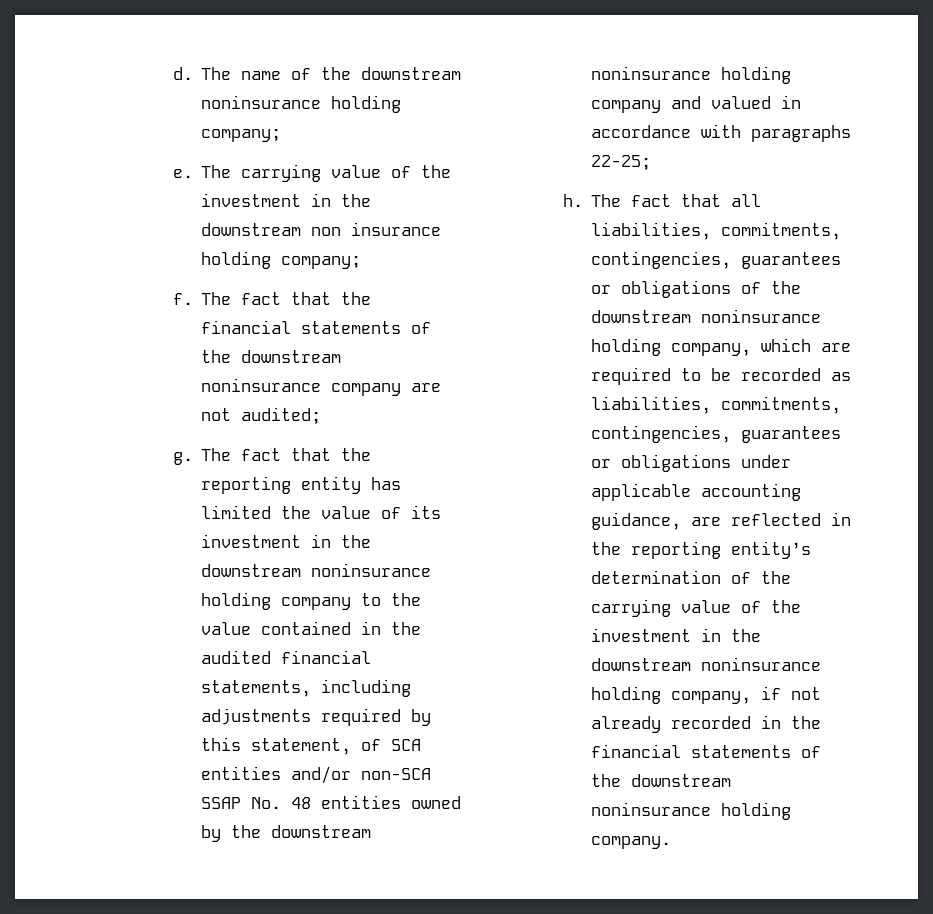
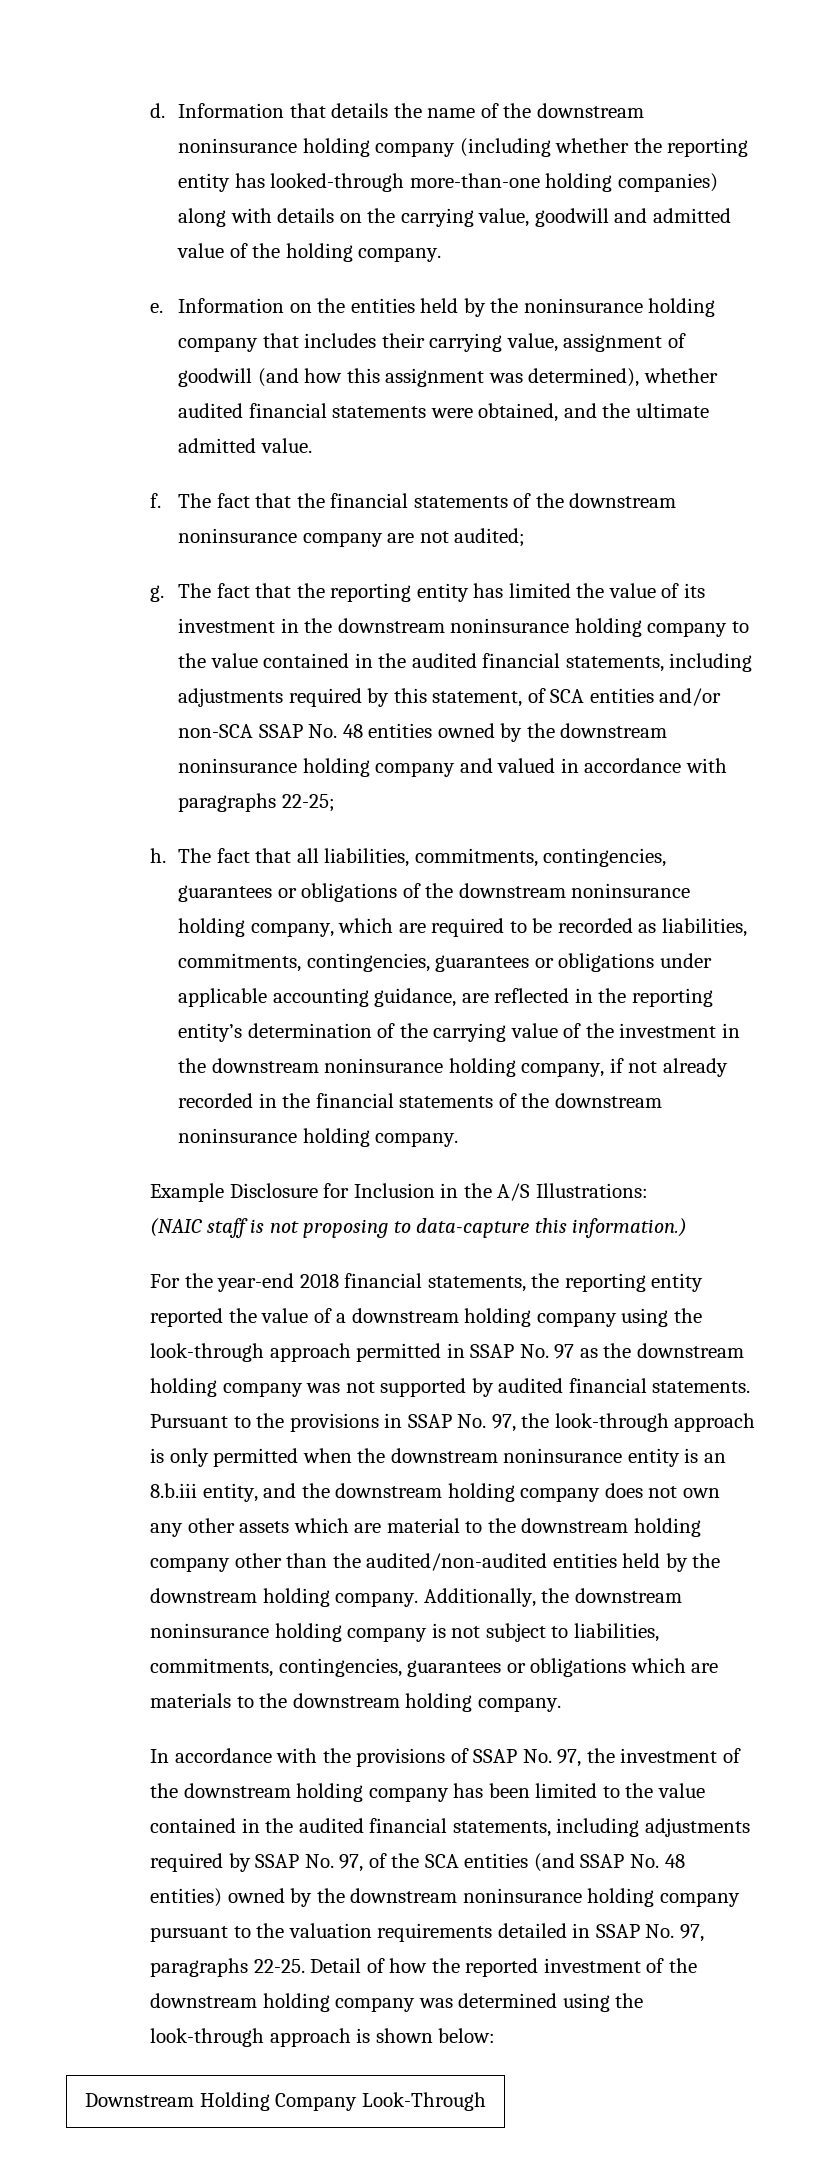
- The name of the downstream noninsurance holding company;
- e. The carrying value of the investment in the downstream non insurance holding company;
+ Information that details the name of the downstream noninsurance holding company (including whether the reporting entity has looked-through more-than-one holding companies) along with details on the carrying value, goodwill and admitted value of the holding company.
+ e. Information on the entities held by the noninsurance holding company that includes their carrying value, assignment of goodwill (and how this assignment was determined), whether audited financial statements were obtained, and the ultimate admitted value.
+ Example Disclosure for Inclusion in the A/S Illustrations:
+ (NAIC staff is not proposing to data-capture this information.)
+ For the year-end 2018 financial statements, the reporting entity reported the value of a downstream holding company using the look-through approach permitted in SSAP No. 97 as the downstream holding company was not supported by audited financial statements. Pursuant to the provisions in SSAP No. 97, the look-through approach is only permitted when the downstream noninsurance entity is an 8.b.iii entity, and the downstream holding company does not own any other assets which are material to the downstream holding company other than the audited/non-audited entities held by the downstream holding company. Additionally, the downstream noninsurance holding company is not subject to liabilities, commitments, contingencies, guarantees or obligations which are materials to the downstream holding company.
+ In accordance with the provisions of SSAP No. 97, the investment of the downstream holding company has been limited to the value contained in the audited financial statements, including adjustments required by SSAP No. 97, of the SCA entities (and SSAP No. 48 entities) owned by the downstream noninsurance holding company pursuant to the valuation requirements detailed in SSAP No. 97, paragraphs 22-25. Detail of how the reported investment of the downstream holding company was determined using the look-through approach is shown below:
+ Downstream Holding Company Look-Through

